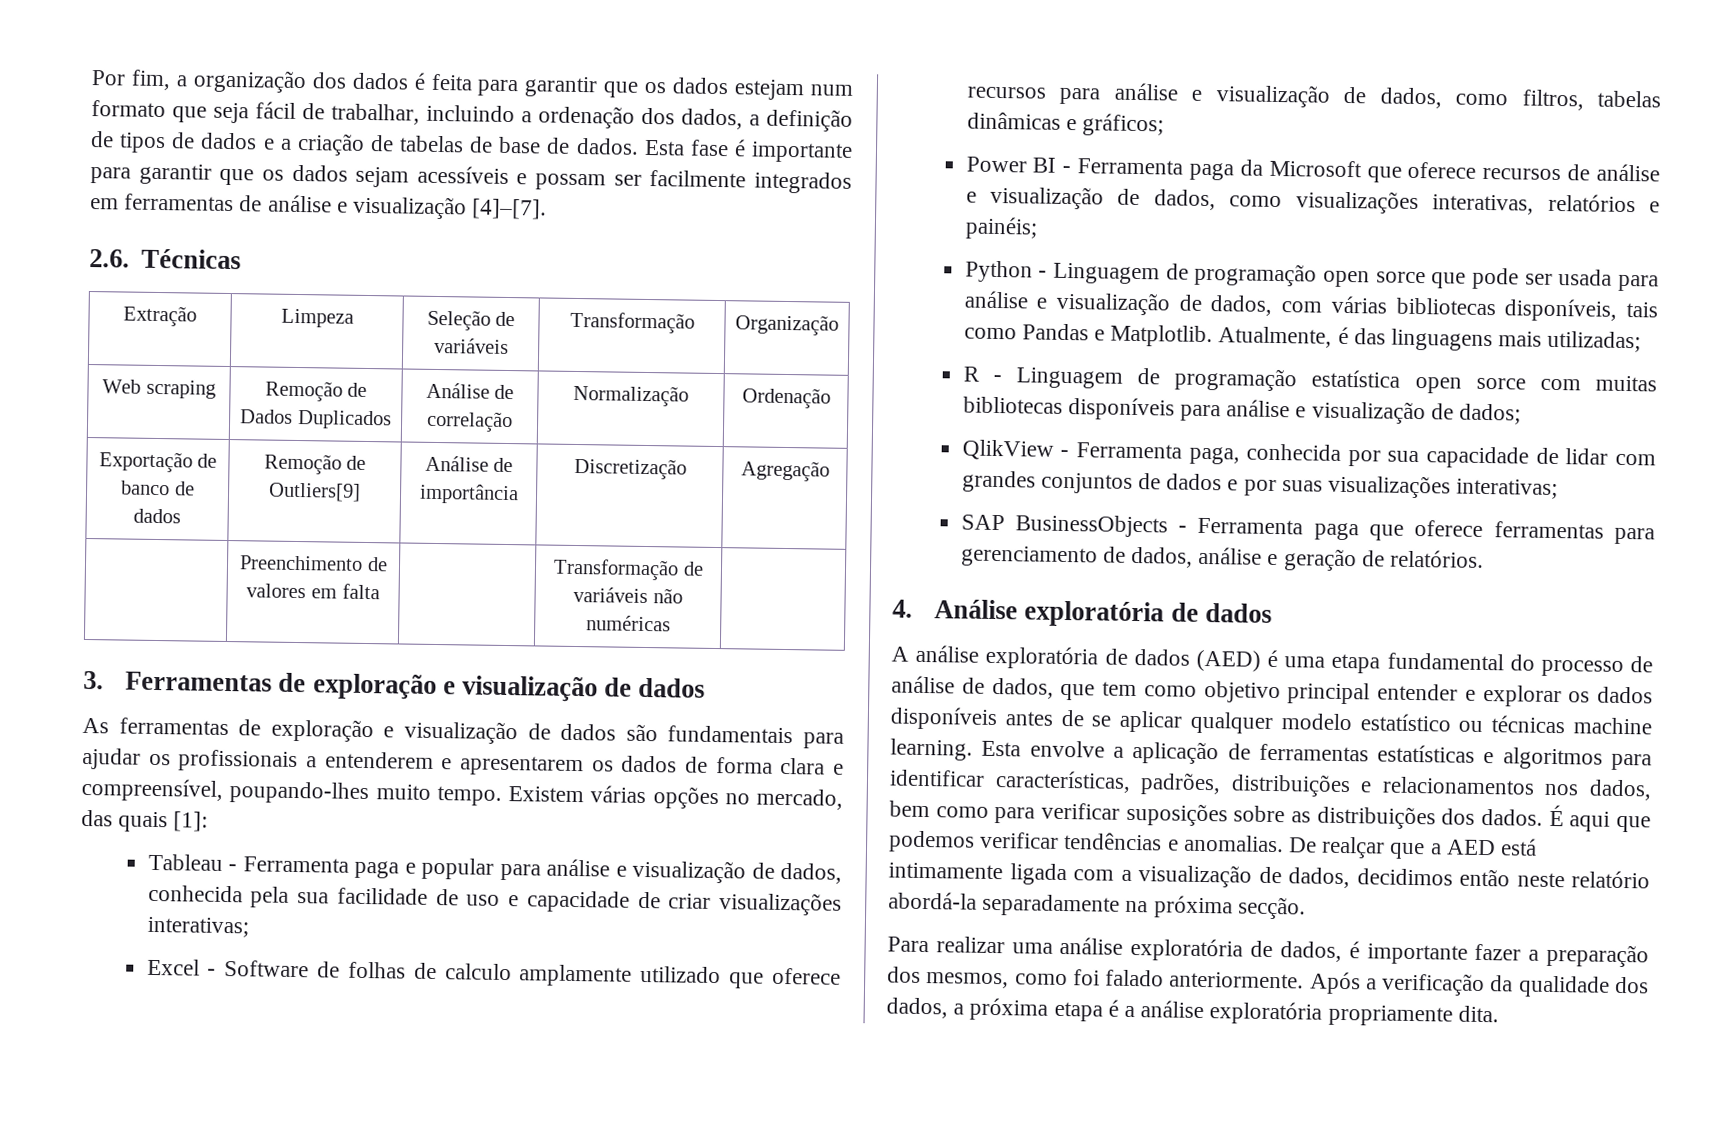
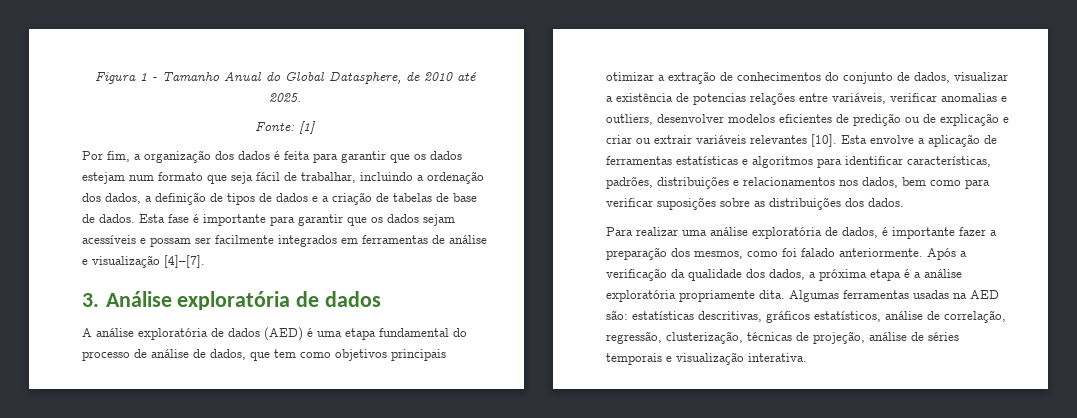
+ Figura 1 - Tamanho Anual do Global Datasphere, de 2010 até 2025.
+ Fonte: [1]
- 2.6. Técnicas
- Extração | Limpeza | Seleção de variáveis | Transformação | Organização
- Web scraping | Remoção de Dados Duplicados | Análise de correlação | Normalização | Ordenação
- Exportação de banco de dados | Remoção de Outliers[9] | Análise de importância | Discretização | Agregação
- | Preenchimento de valores em falta | | Transformação de variáveis não numéricas |
- 3. Ferramentas de exploração e visualização de dados
- As ferramentas de exploração e visualização de dados são fundamentais para ajudar os profissionais a entenderem e apresentarem os dados de forma clara e compreensível, poupando-lhes muito tempo. Existem várias opções no mercado, das quais [1]:
- Tableau - Ferramenta paga e popular para análise e visualização de dados, conhecida pela sua facilidade de uso e capacidade de criar visualizações interativas;
- Excel - Software de folhas de calculo amplamente utilizado que oferece recursos para análise e visualização de dados, como filtros, tabelas dinâmicas e gráficos;
- Power BI - Ferramenta paga da Microsoft que oferece recursos de análise e visualização de dados, como visualizações interativas, relatórios e painéis;
- Python - Linguagem de programação open sorce que pode ser usada para análise e visualização de dados, com várias bibliotecas disponíveis, tais como Pandas e Matplotlib. Atualmente, é das linguagens mais utilizadas;
- R - Linguagem de programação estatística open sorce com muitas bibliotecas disponíveis para análise e visualização de dados;
- QlikView - Ferramenta paga, conhecida por sua capacidade de lidar com grandes conjuntos de dados e por suas visualizações interativas;
- SAP BusinessObjects - Ferramenta paga que oferece ferramentas para gerenciamento de dados, análise e geração de relatórios.
- 4. Análise exploratória de dados
+ 3. Análise exploratória de dados
- A análise exploratória de dados (AED) é uma etapa fundamental do processo de análise de dados, que tem como objetivo principal entender e explorar os dados disponíveis antes de se aplicar qualquer modelo estatístico ou técnicas machine learning.
+ A análise exploratória de dados (AED) é uma etapa fundamental do processo de análise de dados, que tem como objetivos principais otimizar a extração de conhecimentos do conjunto de dados, visualizar a existência de potencias relações entre variáveis, verificar anomalias e outliers, desenvolver modelos eficientes de predição ou de explicação e criar ou extrair variáveis relevantes [10].
- É aqui que podemos verificar tendências e anomalias. De realçar que a AED está intimamente ligada com a visualização de dados, decidimos então neste relatório abordá-la separadamente na próxima secção.
+ Algumas ferramentas usadas na AED são: estatísticas descritivas, gráficos estatísticos, análise de correlação, regressão, clusterização, técnicas de projeção, análise de séries temporais e visualização interativa.

